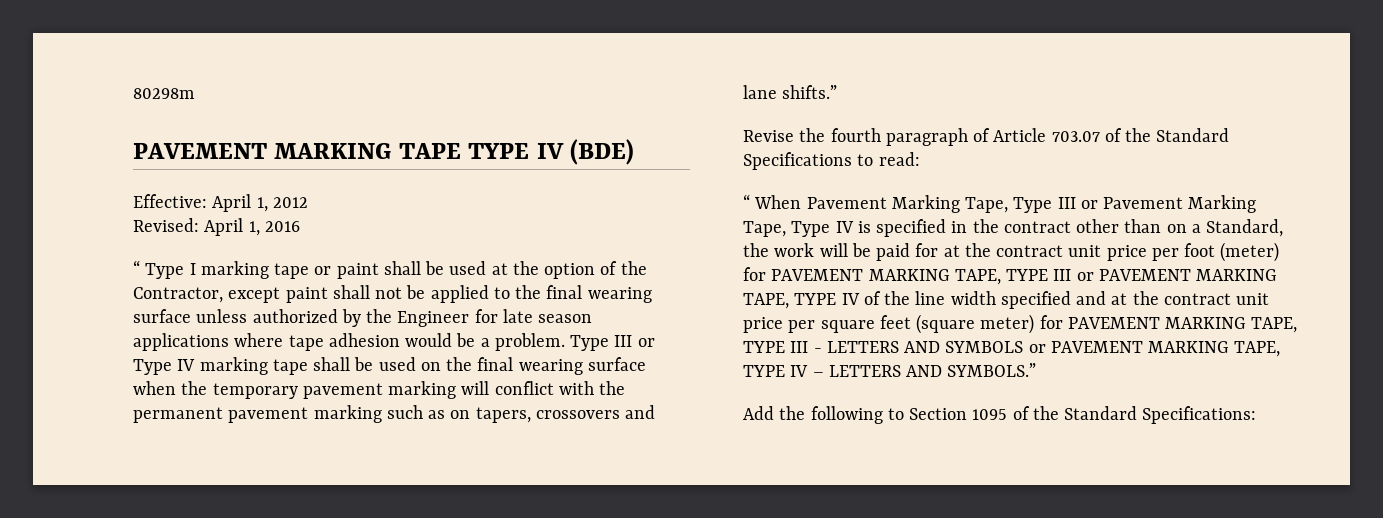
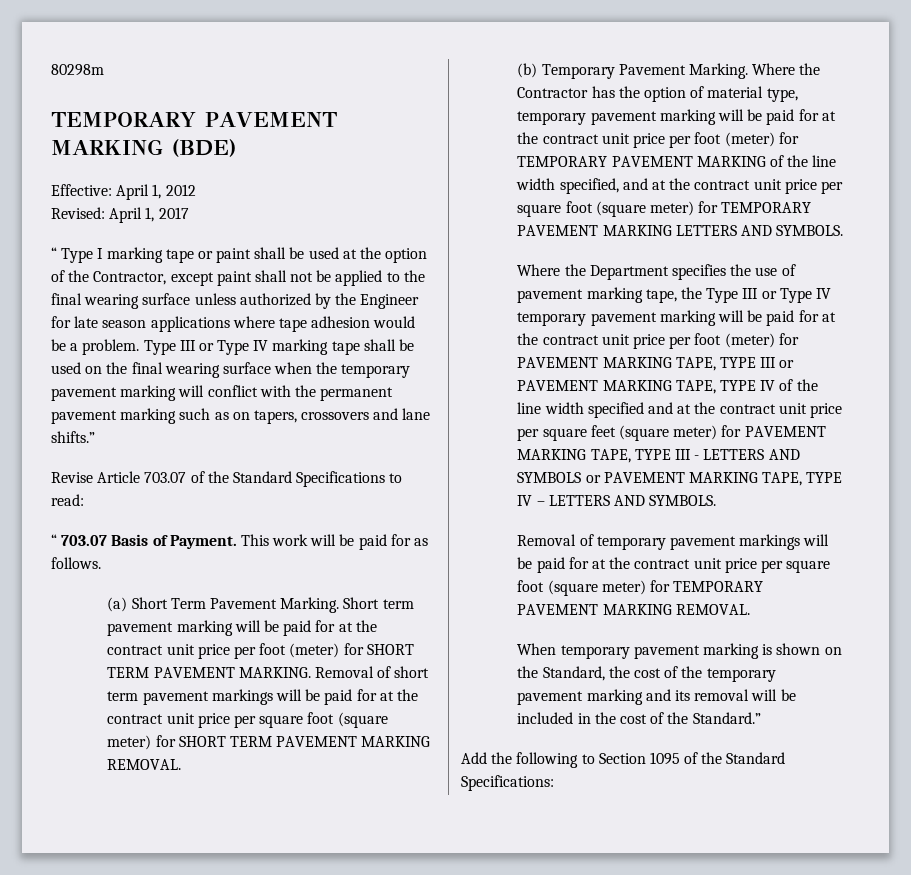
- PAVEMENT MARKING TAPE TYPE IV (BDE)
+ TEMPORARY PAVEMENT MARKING (BDE)
- Revised: April 1, 2016
+ Revised: April 1, 2017
- Revise the fourth paragraph of Article 703.07 of the Standard Specifications to read:
+ Revise Article 703.07 of the Standard Specifications to read:
- “ When Pavement Marking Tape, Type III or Pavement Marking Tape, Type IV is specified in the contract other than on a Standard, the work will be paid for at the contract unit price per foot (meter) for PAVEMENT MARKING TAPE, TYPE III or PAVEMENT MARKING TAPE, TYPE IV of the line width specified and at the contract unit price per square feet (square meter) for PAVEMENT MARKING TAPE, TYPE III - LETTERS AND SYMBOLS or PAVEMENT MARKING TAPE, TYPE IV – LETTERS AND SYMBOLS.”
+ “ 703.07 Basis of Payment. This work will be paid for as follows.
+ (a) Short Term Pavement Marking. Short term pavement marking will be paid for at the contract unit price per foot (meter) for SHORT TERM PAVEMENT MARKING. Removal of short term pavement markings will be paid for at the contract unit price per square foot (square meter) for SHORT TERM PAVEMENT MARKING REMOVAL.
+ (b) Temporary Pavement Marking. Where the Contractor has the option of material type, temporary pavement marking will be paid for at the contract unit price per foot (meter) for TEMPORARY PAVEMENT MARKING of the line width specified, and at the contract unit price per square foot (square meter) for TEMPORARY PAVEMENT MARKING LETTERS AND SYMBOLS.
+ Where the Department specifies the use of pavement marking tape, the Type III or Type IV temporary pavement marking will be paid for at the contract unit price per foot (meter) for PAVEMENT MARKING TAPE, TYPE III or PAVEMENT MARKING TAPE, TYPE IV of the line width specified and at the contract unit price per square feet (square meter) for PAVEMENT MARKING TAPE, TYPE III - LETTERS AND SYMBOLS or PAVEMENT MARKING TAPE, TYPE IV – LETTERS AND SYMBOLS.
+ Removal of temporary pavement markings will be paid for at the contract unit price per square foot (square meter) for TEMPORARY PAVEMENT MARKING REMOVAL.
+ When temporary pavement marking is shown on the Standard, the cost of the temporary pavement marking and its removal will be included in the cost of the Standard.”

